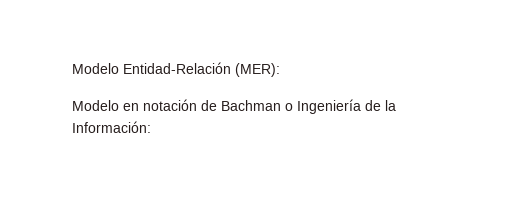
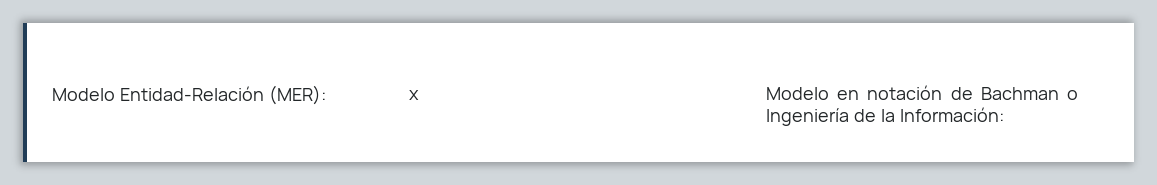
+ x

